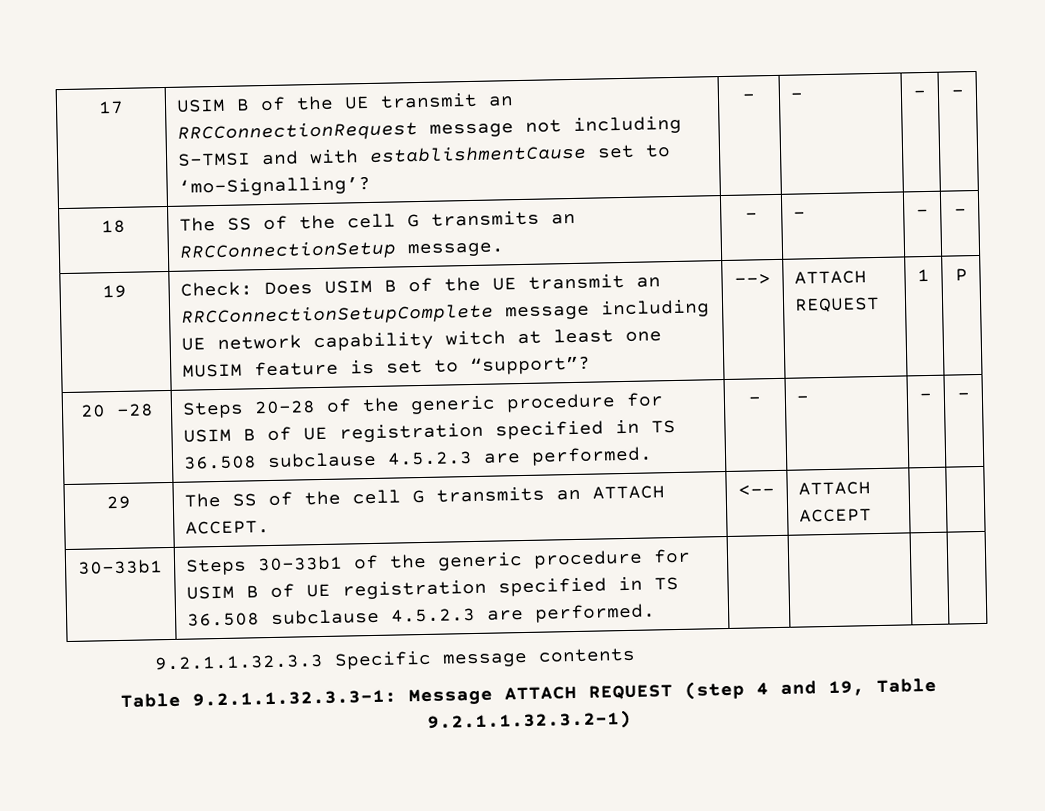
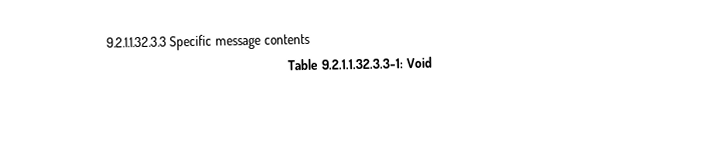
- 17 | USIM B of the UE transmit an RRCConnectionRequest message not including S-TMSI and with establishmentCause set to ‘mo-Signalling’? | - | - | - | -
- 18 | The SS of the cell G transmits an RRCConnectionSetup message. | - | - | - | -
- 19 | Check: Does USIM B of the UE transmit an RRCConnectionSetupComplete message including UE network capability witch at least one MUSIM feature is set to “support”? | --> | ATTACH REQUEST | 1 | P
- 20 -28 | Steps 20-28 of the generic procedure for USIM B of UE registration specified in TS 36.508 subclause 4.5.2.3 are performed. | - | - | - | -
- 29 | The SS of the cell G transmits an ATTACH ACCEPT. | <-- | ATTACH ACCEPT | |
- 30-33b1 | Steps 30-33b1 of the generic procedure for USIM B of UE registration specified in TS 36.508 subclause 4.5.2.3 are performed. | | | |
- Table 9.2.1.1.32.3.3-1: Message ATTACH REQUEST (step 4 and 19, Table 9.2.1.1.32.3.2-1)
+ Table 9.2.1.1.32.3.3-1: Void

